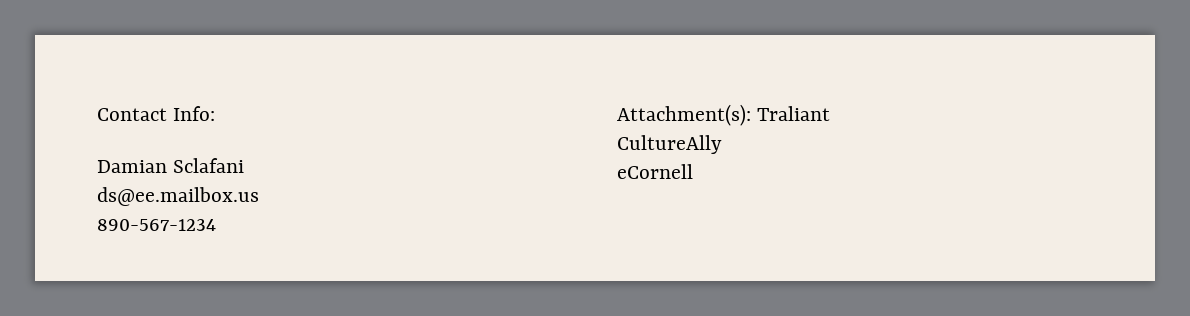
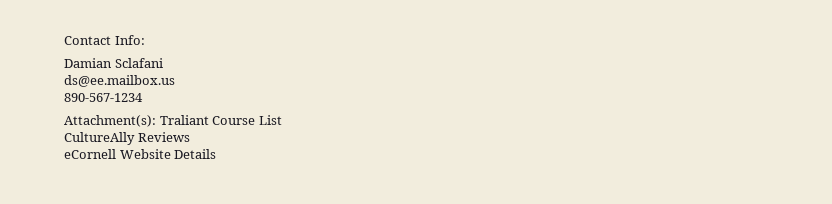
- Attachment(s): Traliant
+ Attachment(s): Traliant Course List
- CultureAlly
+ CultureAlly Reviews
- eCornell
+ eCornell Website Details

